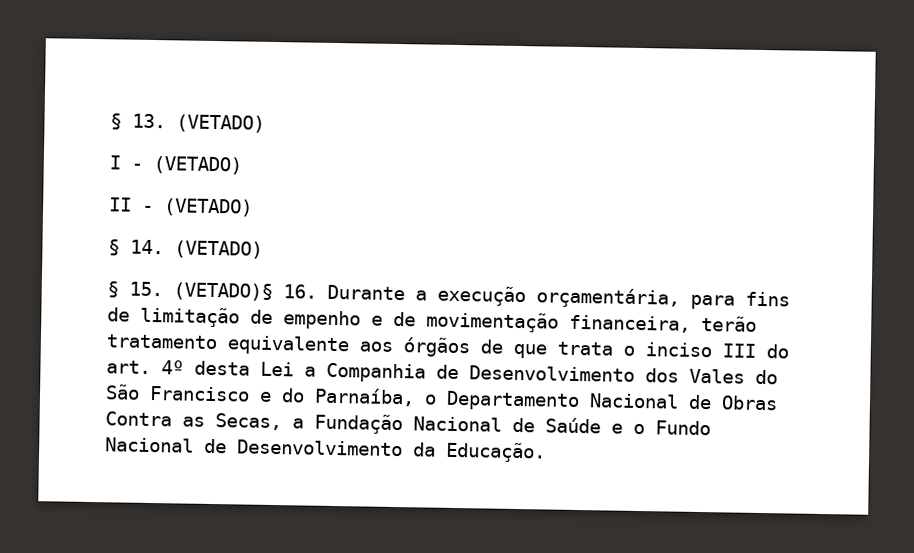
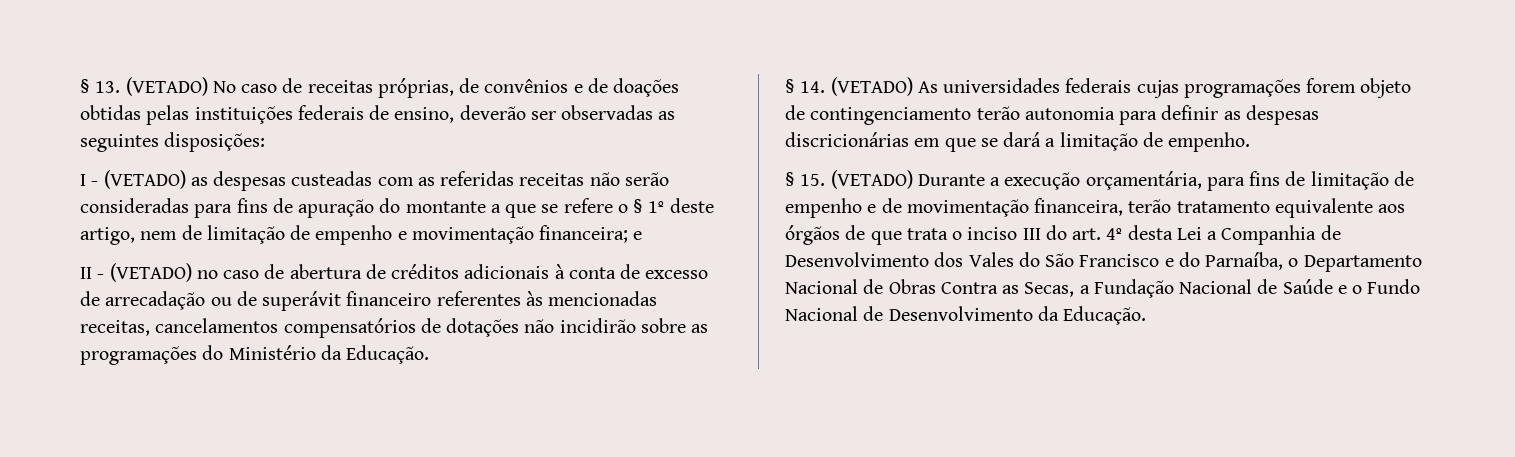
- § 13. (VETADO)
- I - (VETADO)
- II - (VETADO)
- § 14. (VETADO)
+ § 13. (VETADO) No caso de receitas próprias, de convênios e de doações obtidas pelas instituições federais de ensino, deverão ser observadas as seguintes disposições:
+ I - (VETADO) as despesas custeadas com as referidas receitas não serão consideradas para fins de apuração do montante a que se refere o § 1º deste artigo, nem de limitação de empenho e movimentação financeira; e
+ II - (VETADO) no caso de abertura de créditos adicionais à conta de excesso de arrecadação ou de superávit financeiro referentes às mencionadas receitas, cancelamentos compensatórios de dotações não incidirão sobre as programações do Ministério da Educação.
+ § 14. (VETADO) As universidades federais cujas programações forem objeto de contingenciamento terão autonomia para definir as despesas discricionárias em que se dará a limitação de empenho.
- § 15. (VETADO)§ 16. Durante a execução orçamentária, para fins de limitação de empenho e de movimentação financeira, terão tratamento equivalente aos órgãos de que trata o inciso III do art. 4º desta Lei a Companhia de Desenvolvimento dos Vales do São Francisco e do Parnaíba, o Departamento Nacional de Obras Contra as Secas, a Fundação Nacional de Saúde e o Fundo Nacional de Desenvolvimento da Educação.
+ § 15. (VETADO) Durante a execução orçamentária, para fins de limitação de empenho e de movimentação financeira, terão tratamento equivalente aos órgãos de que trata o inciso III do art. 4º desta Lei a Companhia de Desenvolvimento dos Vales do São Francisco e do Parnaíba, o Departamento Nacional de Obras Contra as Secas, a Fundação Nacional de Saúde e o Fundo Nacional de Desenvolvimento da Educação.

